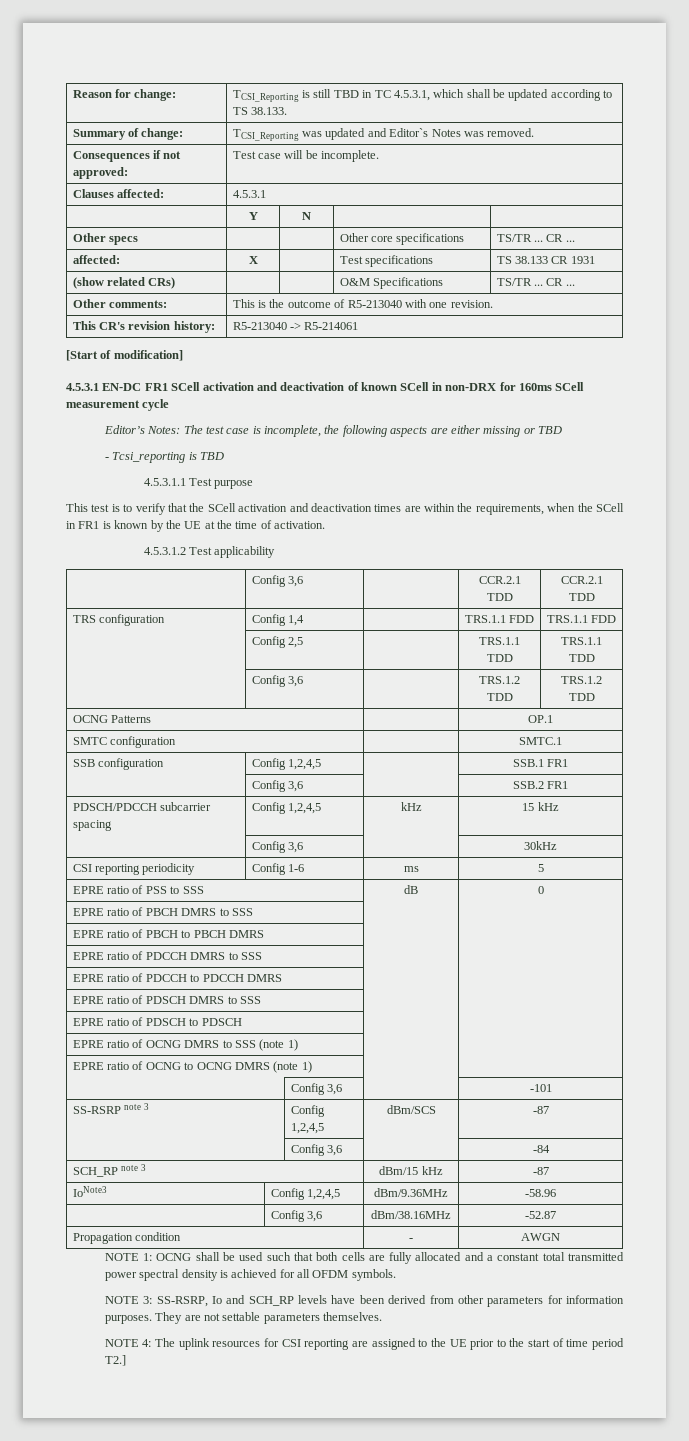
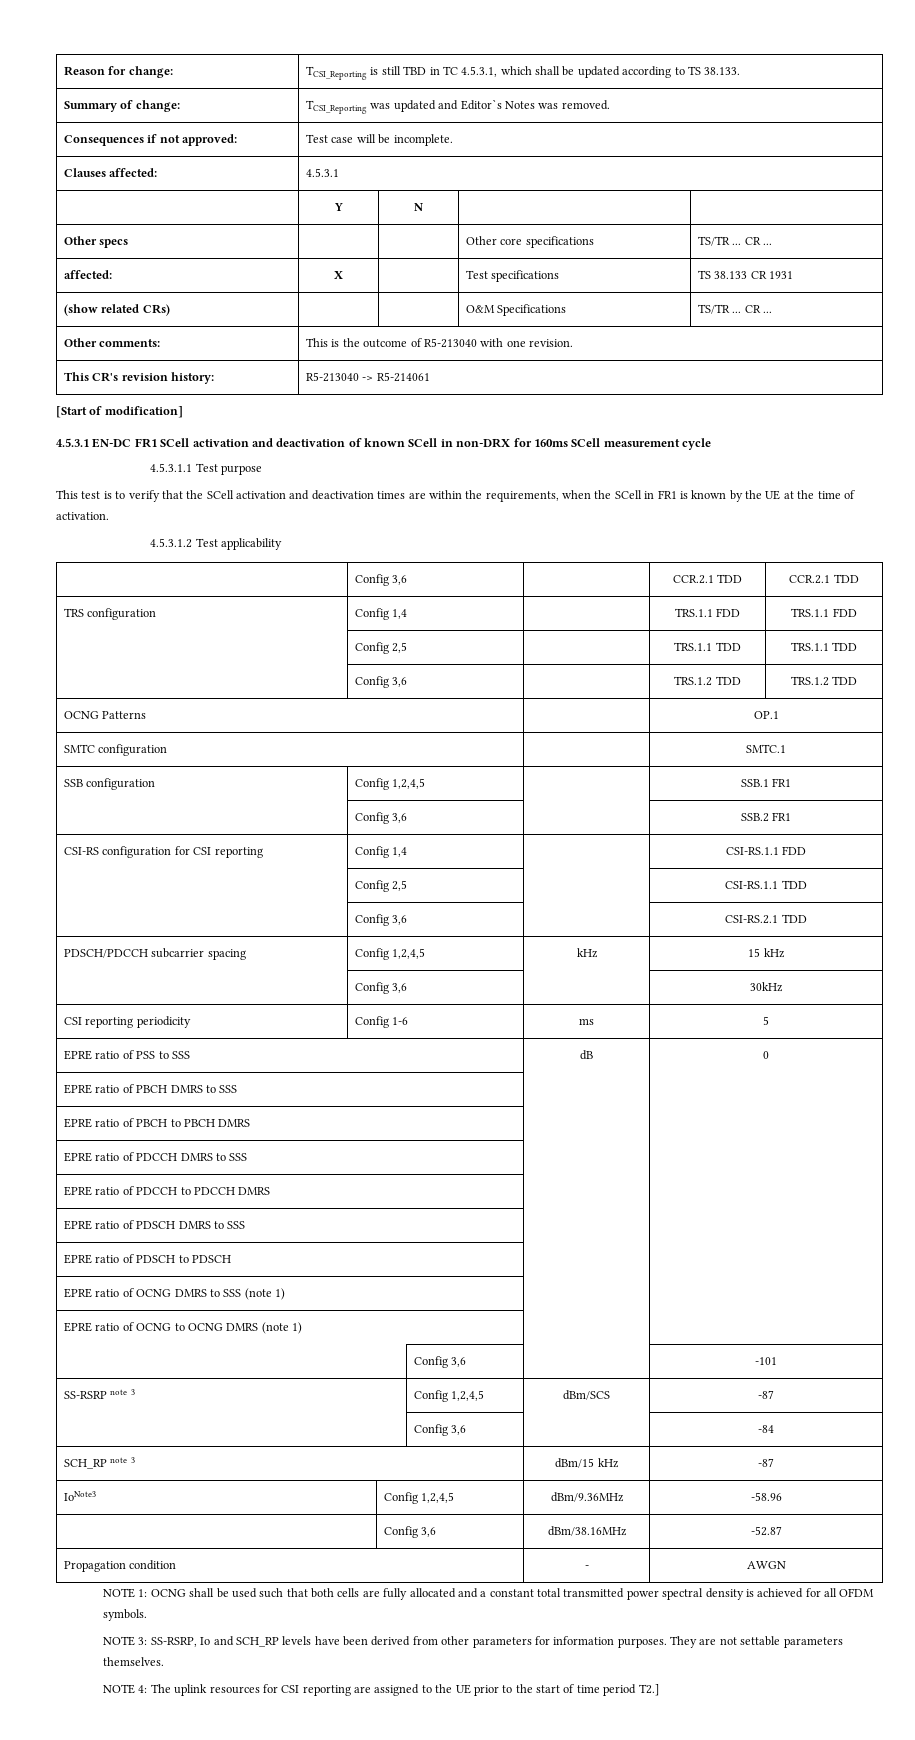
- Editor’s Notes: The test case is incomplete, the following aspects are either missing or TBD
- - Tcsi_reporting is TBD
+ CSI-RS configuration for CSI reporting | Config 1,4 | | CSI-RS.1.1 FDD
+ | Config 2,5 | | CSI-RS.1.1 TDD
+ | Config 3,6 | | CSI-RS.2.1 TDD

